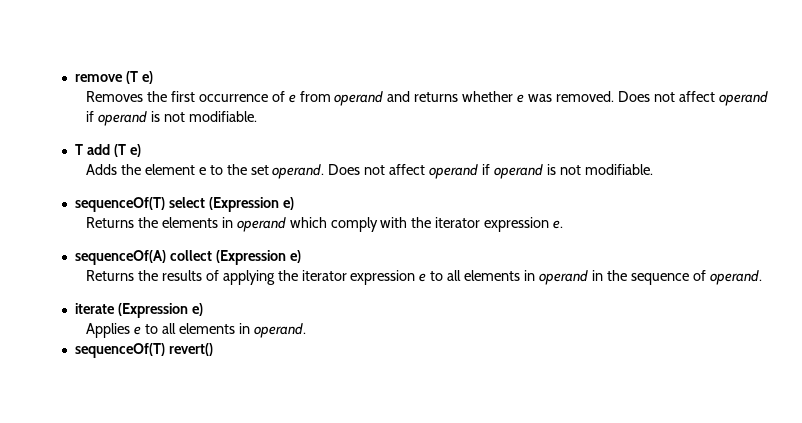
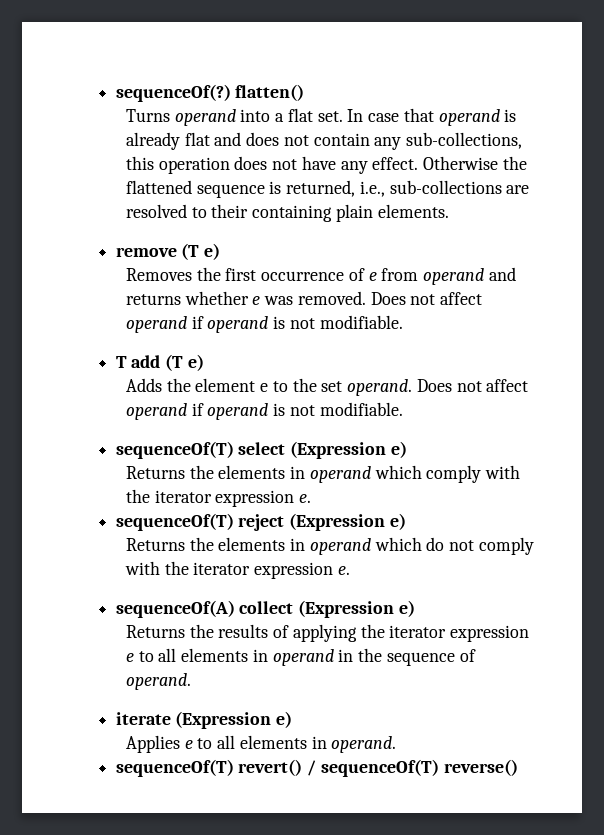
+ sequenceOf(?) flatten()
+ Turns operand into a flat set. In case that operand is already flat and does not contain any sub-collections, this operation does not have any effect. Otherwise the flattened sequence is returned, i.e., sub-collections are resolved to their containing plain elements.
+ sequenceOf(T) reject (Expression e)
+ Returns the elements in operand which do not comply with the iterator expression e.
- sequenceOf(T) revert()
+ sequenceOf(T) revert() / sequenceOf(T) reverse()

